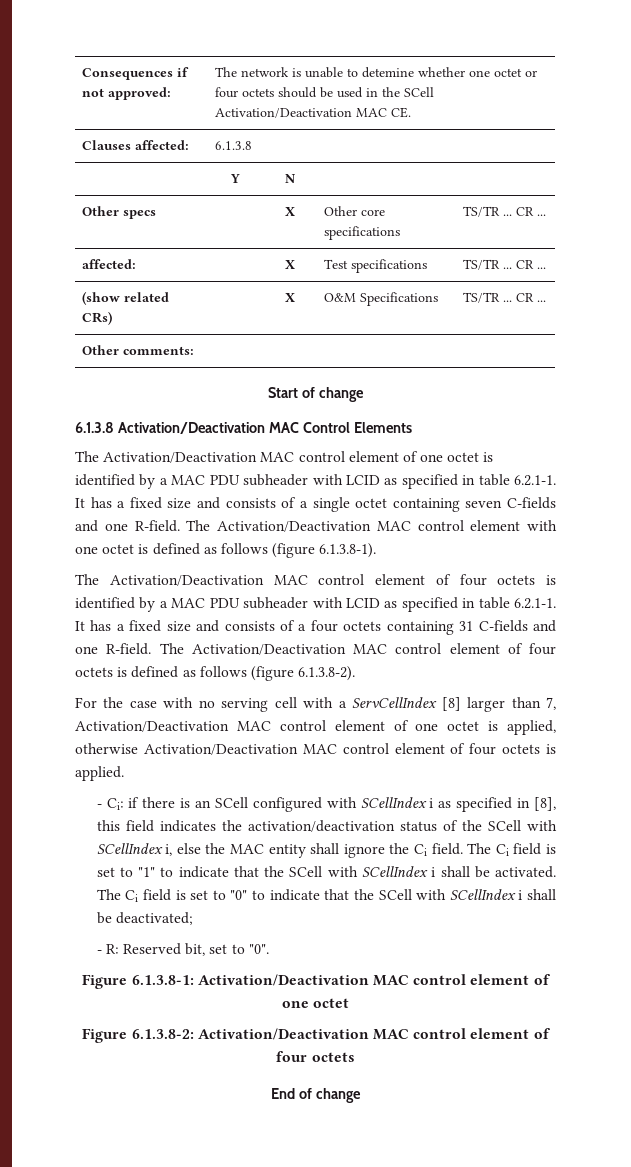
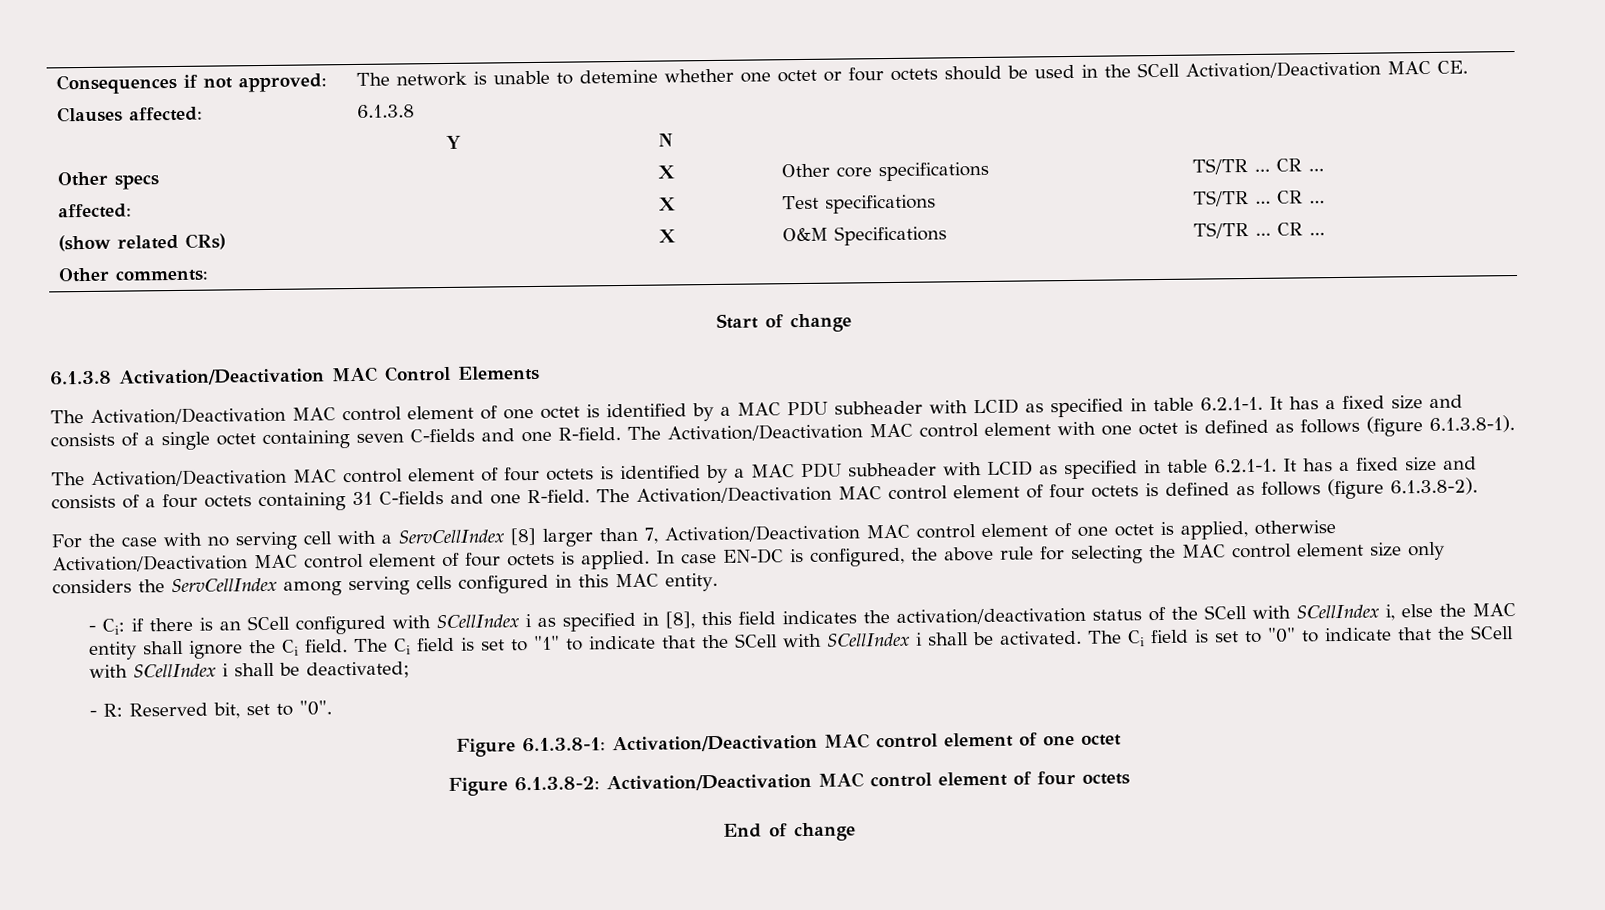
+ In case EN-DC is configured, the above rule for selecting the MAC control element size only considers the ServCellIndex among serving cells configured in this MAC entity.

